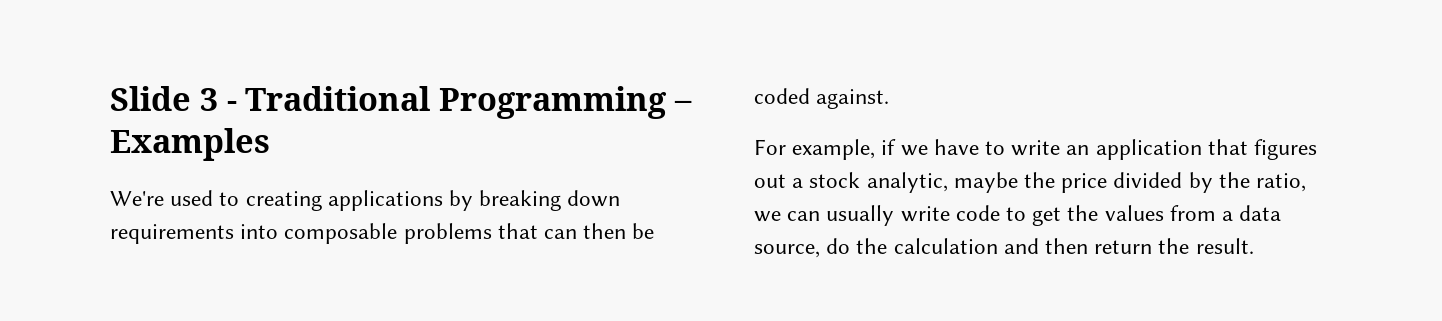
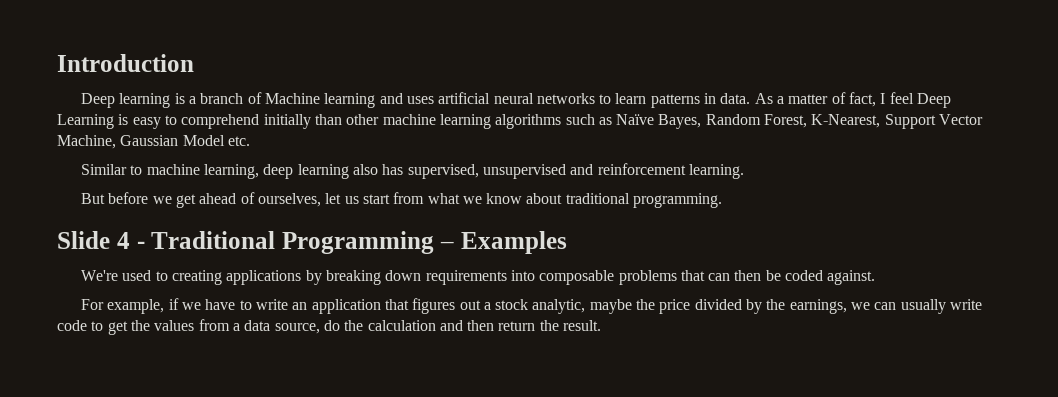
- Slide 3 - Traditional Programming – Examples
+ Introduction
+ Deep learning is a branch of Machine learning and uses artificial neural networks to learn patterns in data. As a matter of fact, I feel Deep Learning is easy to comprehend initially than other machine learning algorithms such as Naïve Bayes, Random Forest, K-Nearest, Support Vector Machine, Gaussian Model etc.
+ Similar to machine learning, deep learning also has supervised, unsupervised and reinforcement learning.
+ But before we get ahead of ourselves, let us start from what we know about traditional programming.
+ Slide 4 - Traditional Programming – Examples
- For example, if we have to write an application that figures out a stock analytic, maybe the price divided by the ratio, we can usually write code to get the values from a data source, do the calculation and then return the result.
+ For example, if we have to write an application that figures out a stock analytic, maybe the price divided by the earnings, we can usually write code to get the values from a data source, do the calculation and then return the result.

